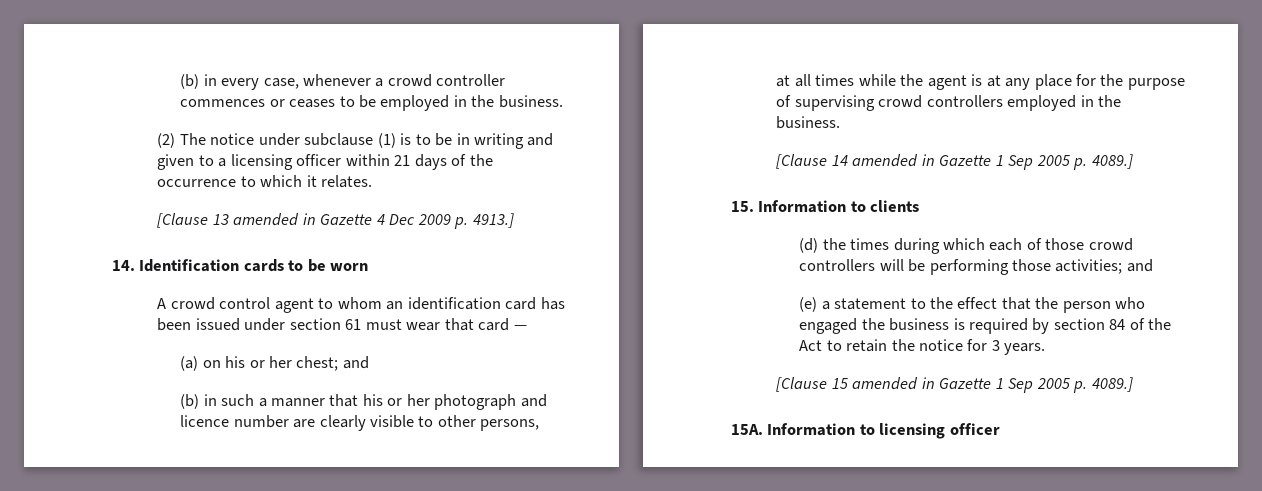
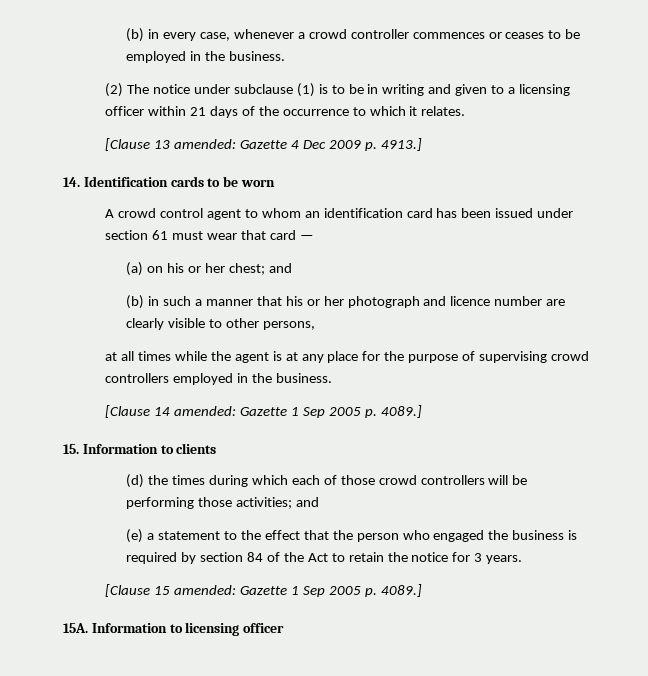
- [Clause 13 amended in Gazette 4 Dec 2009 p. 4913.]
+ [Clause 13 amended: Gazette 4 Dec 2009 p. 4913.]
- [Clause 14 amended in Gazette 1 Sep 2005 p. 4089.]
+ [Clause 14 amended: Gazette 1 Sep 2005 p. 4089.]
- [Clause 15 amended in Gazette 1 Sep 2005 p. 4089.]
+ [Clause 15 amended: Gazette 1 Sep 2005 p. 4089.]

